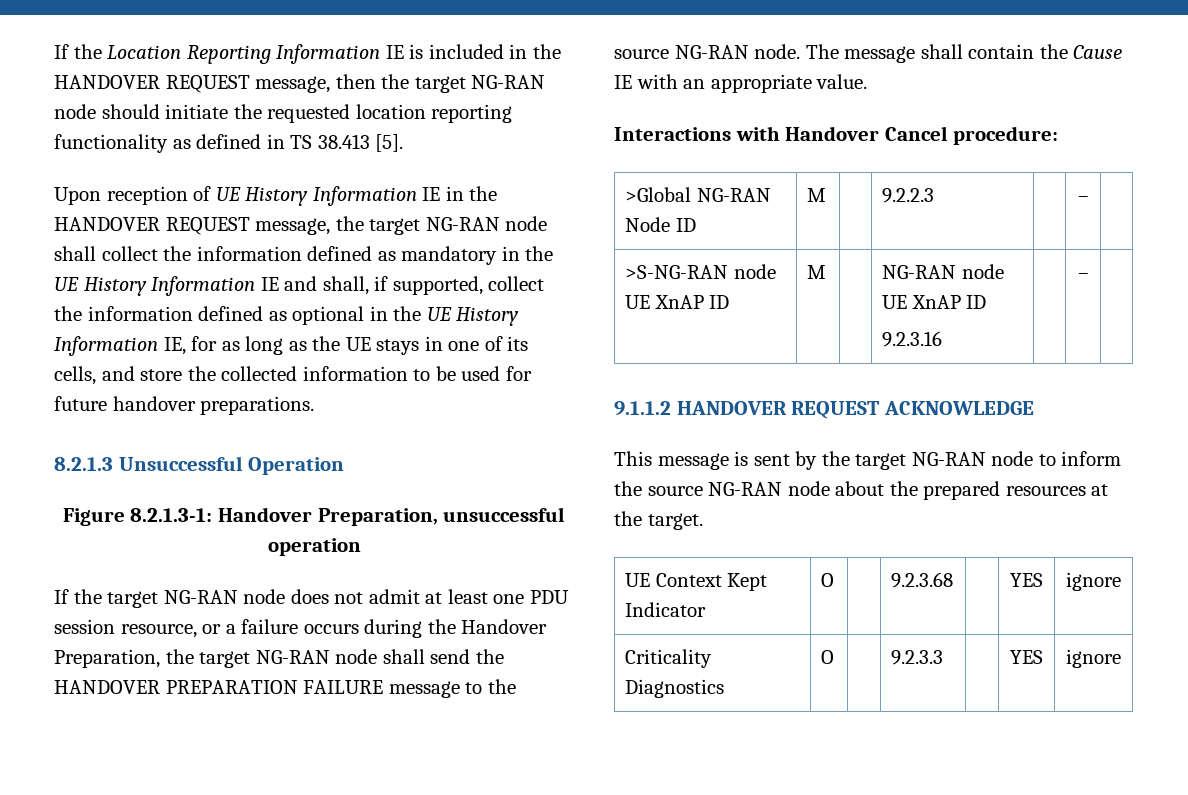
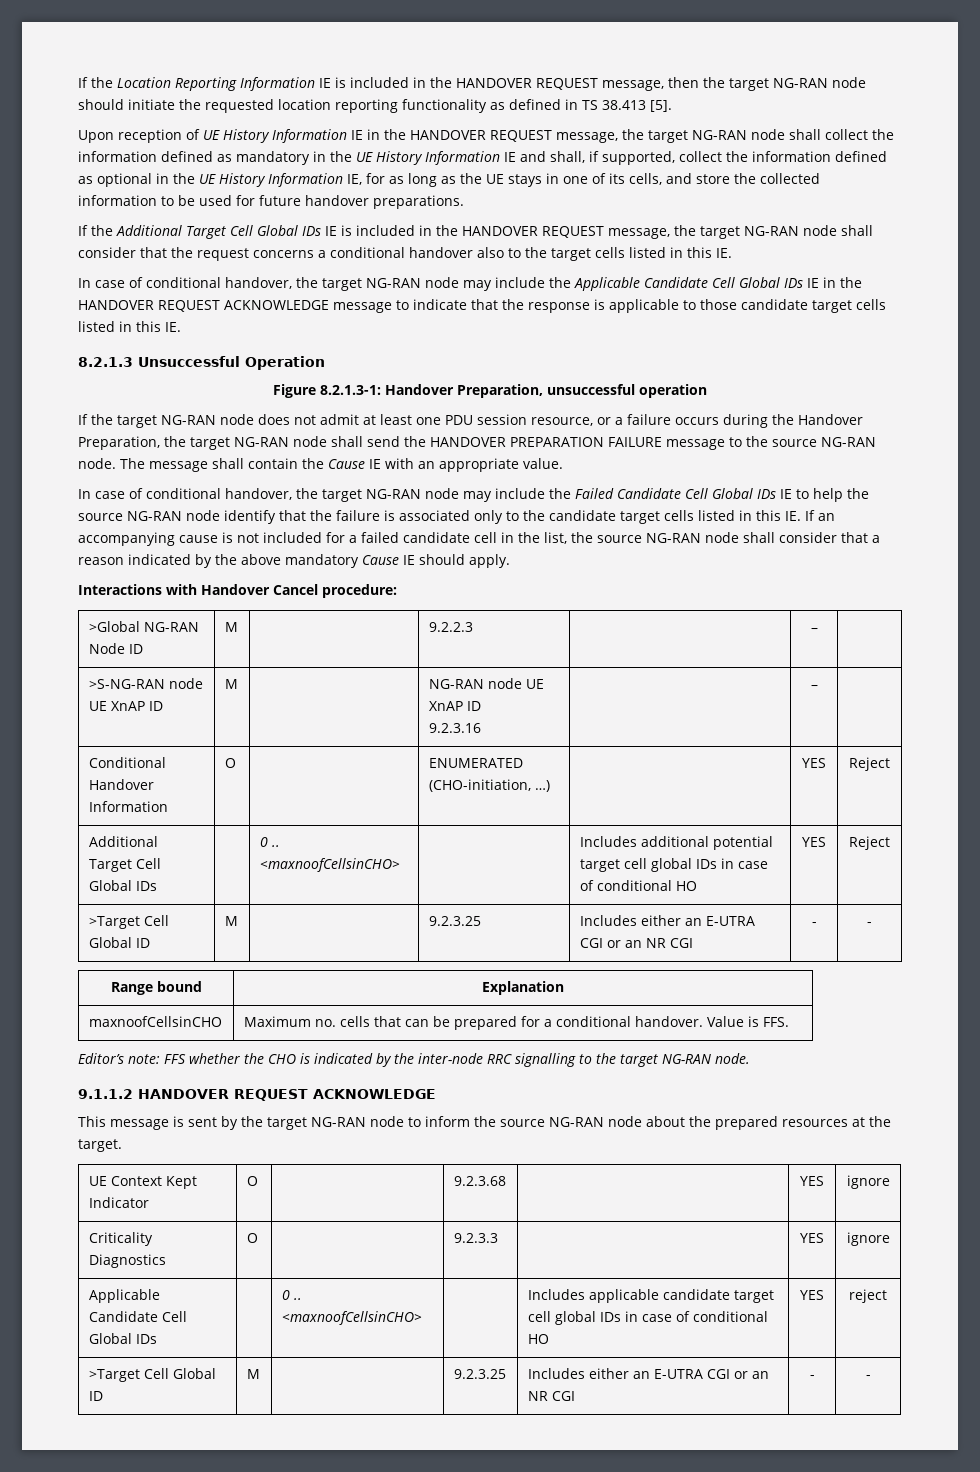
+ If the Additional Target Cell Global IDs IE is included in the HANDOVER REQUEST message, the target NG-RAN node shall consider that the request concerns a conditional handover also to the target cells listed in this IE.
+ In case of conditional handover, the target NG-RAN node may include the Applicable Candidate Cell Global IDs IE in the HANDOVER REQUEST ACKNOWLEDGE message to indicate that the response is applicable to those candidate target cells listed in this IE.
+ In case of conditional handover, the target NG-RAN node may include the Failed Candidate Cell Global IDs IE to help the source NG-RAN node identify that the failure is associated only to the candidate target cells listed in this IE. If an accompanying cause is not included for a failed candidate cell in the list, the source NG-RAN node shall consider that a reason indicated by the above mandatory Cause IE should apply.
+ Conditional Handover Information | O | | ENUMERATED (CHO-initiation, …) | | YES | Reject
+ Additional Target Cell Global IDs | | 0 .. <maxnoofCellsinCHO> | | Includes additional potential target cell global IDs in case of conditional HO | YES | Reject
+ >Target Cell Global ID | M | | 9.2.3.25 | Includes either an E-UTRA CGI or an NR CGI | - | -
+ Range bound | Explanation
+ maxnoofCellsinCHO | Maximum no. cells that can be prepared for a conditional handover. Value is FFS.
+ Editor’s note: FFS whether the CHO is indicated by the inter-node RRC signalling to the target NG-RAN node.
+ Applicable Candidate Cell Global IDs | | 0 .. <maxnoofCellsinCHO> | | Includes applicable candidate target cell global IDs in case of conditional HO | YES | reject
+ >Target Cell Global ID | M | | 9.2.3.25 | Includes either an E-UTRA CGI or an NR CGI | - | -

